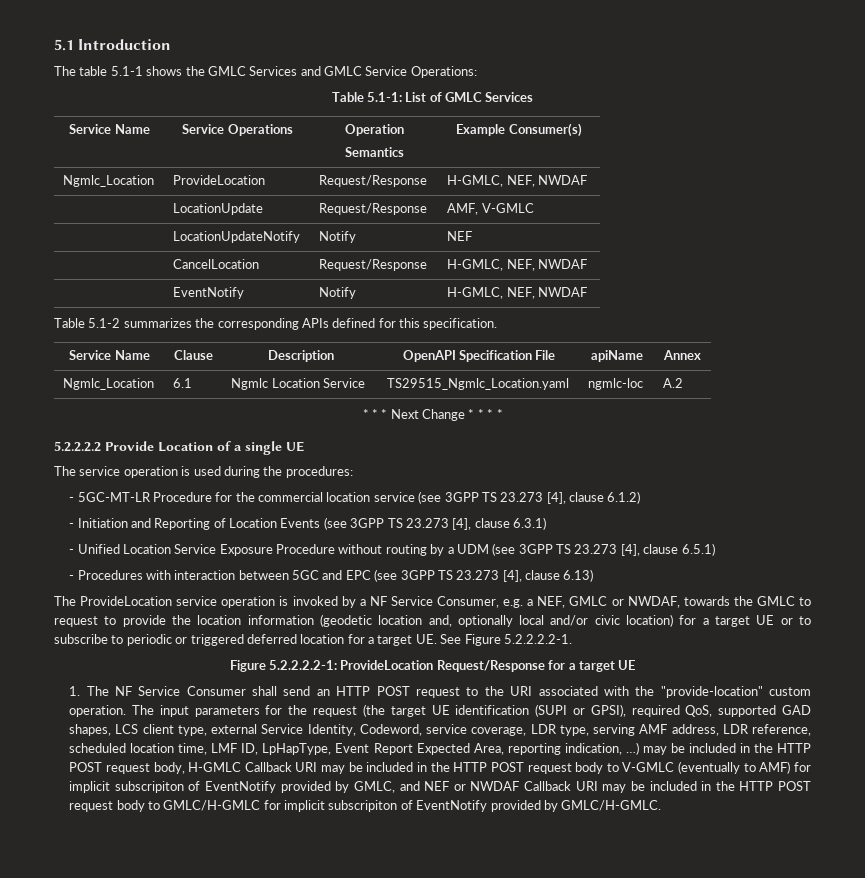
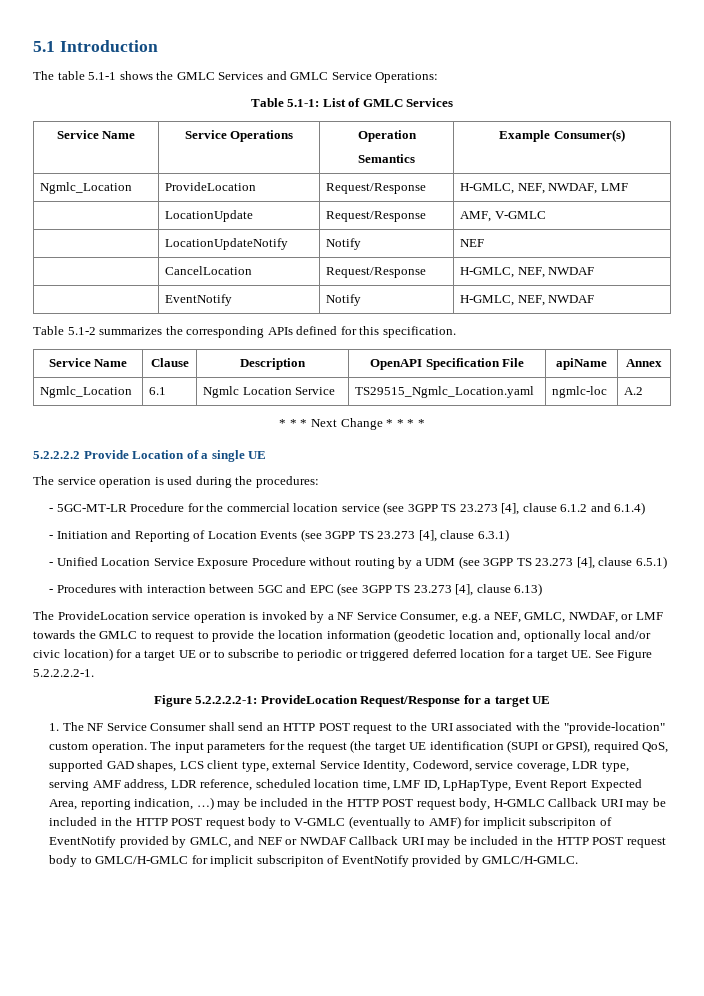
- Ngmlc_Location | ProvideLocation | Request/Response | H-GMLC, NEF, NWDAF
+ Ngmlc_Location | ProvideLocation | Request/Response | H-GMLC, NEF, NWDAF, LMF
- - 5GC-MT-LR Procedure for the commercial location service (see 3GPP TS 23.273 [4], clause 6.1.2)
+ - 5GC-MT-LR Procedure for the commercial location service (see 3GPP TS 23.273 [4], clause 6.1.2 and 6.1.4)
- The ProvideLocation service operation is invoked by a NF Service Consumer, e.g. a NEF, GMLC or NWDAF, towards the GMLC to request to provide the location information (geodetic location and, optionally local and/or civic location) for a target UE or to subscribe to periodic or triggered deferred location for a target UE. See Figure 5.2.2.2.2-1.
+ The ProvideLocation service operation is invoked by a NF Service Consumer, e.g. a NEF, GMLC, NWDAF, or LMF towards the GMLC to request to provide the location information (geodetic location and, optionally local and/or civic location) for a target UE or to subscribe to periodic or triggered deferred location for a target UE. See Figure 5.2.2.2.2-1.

